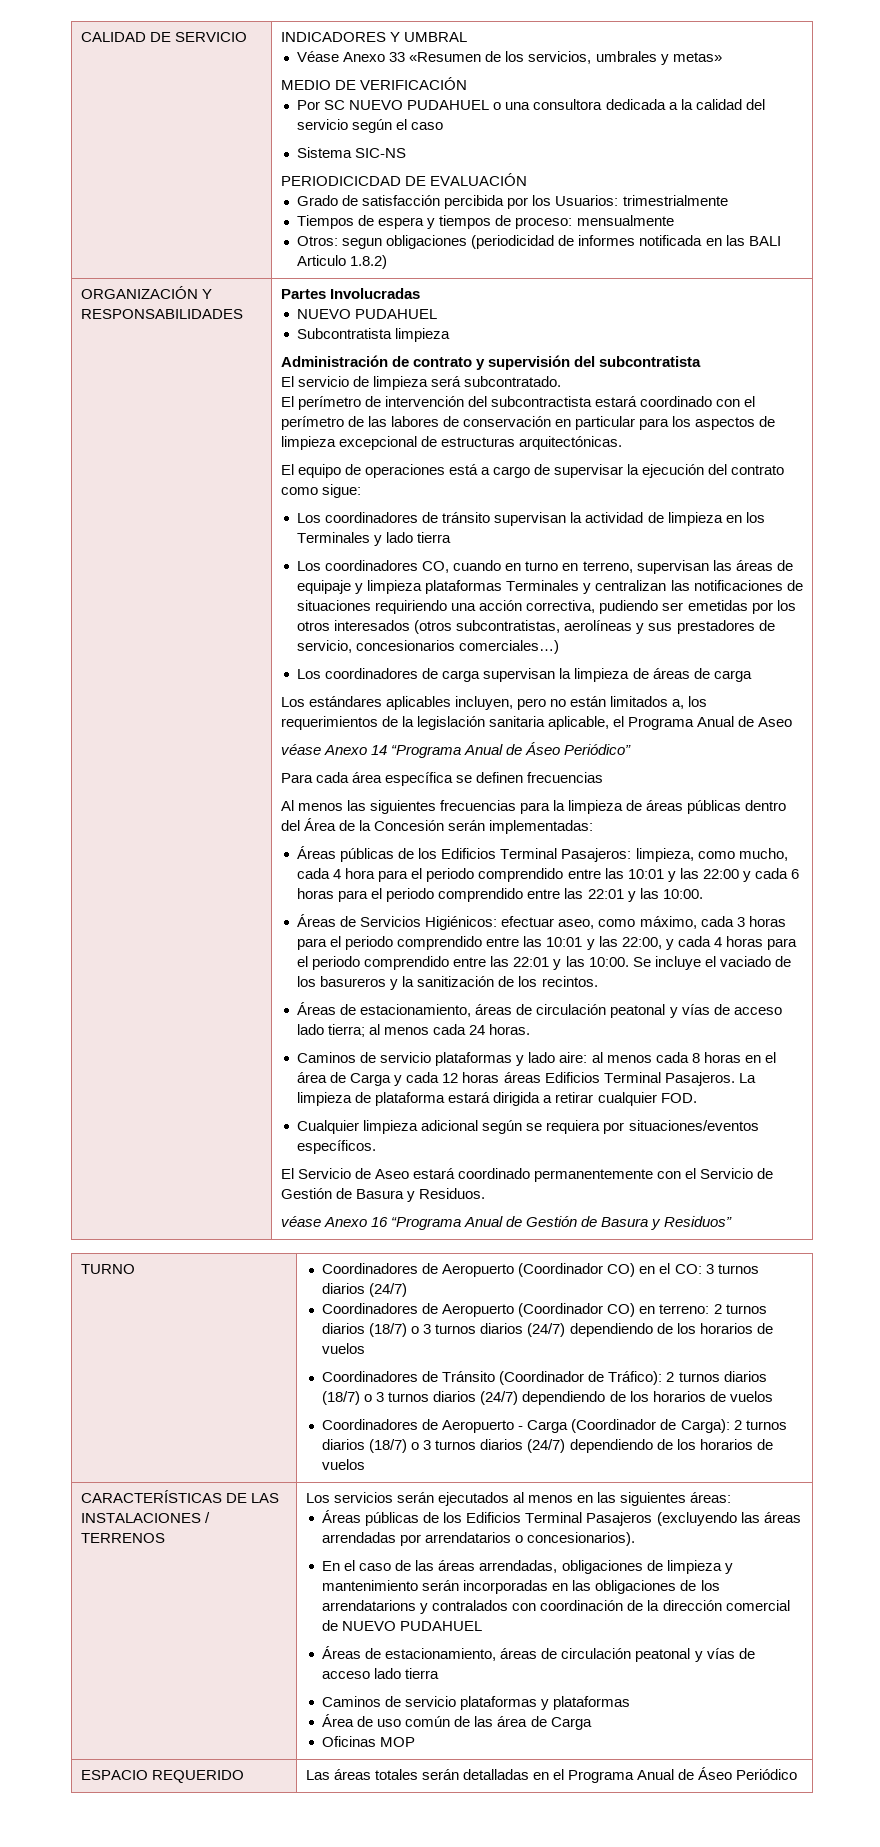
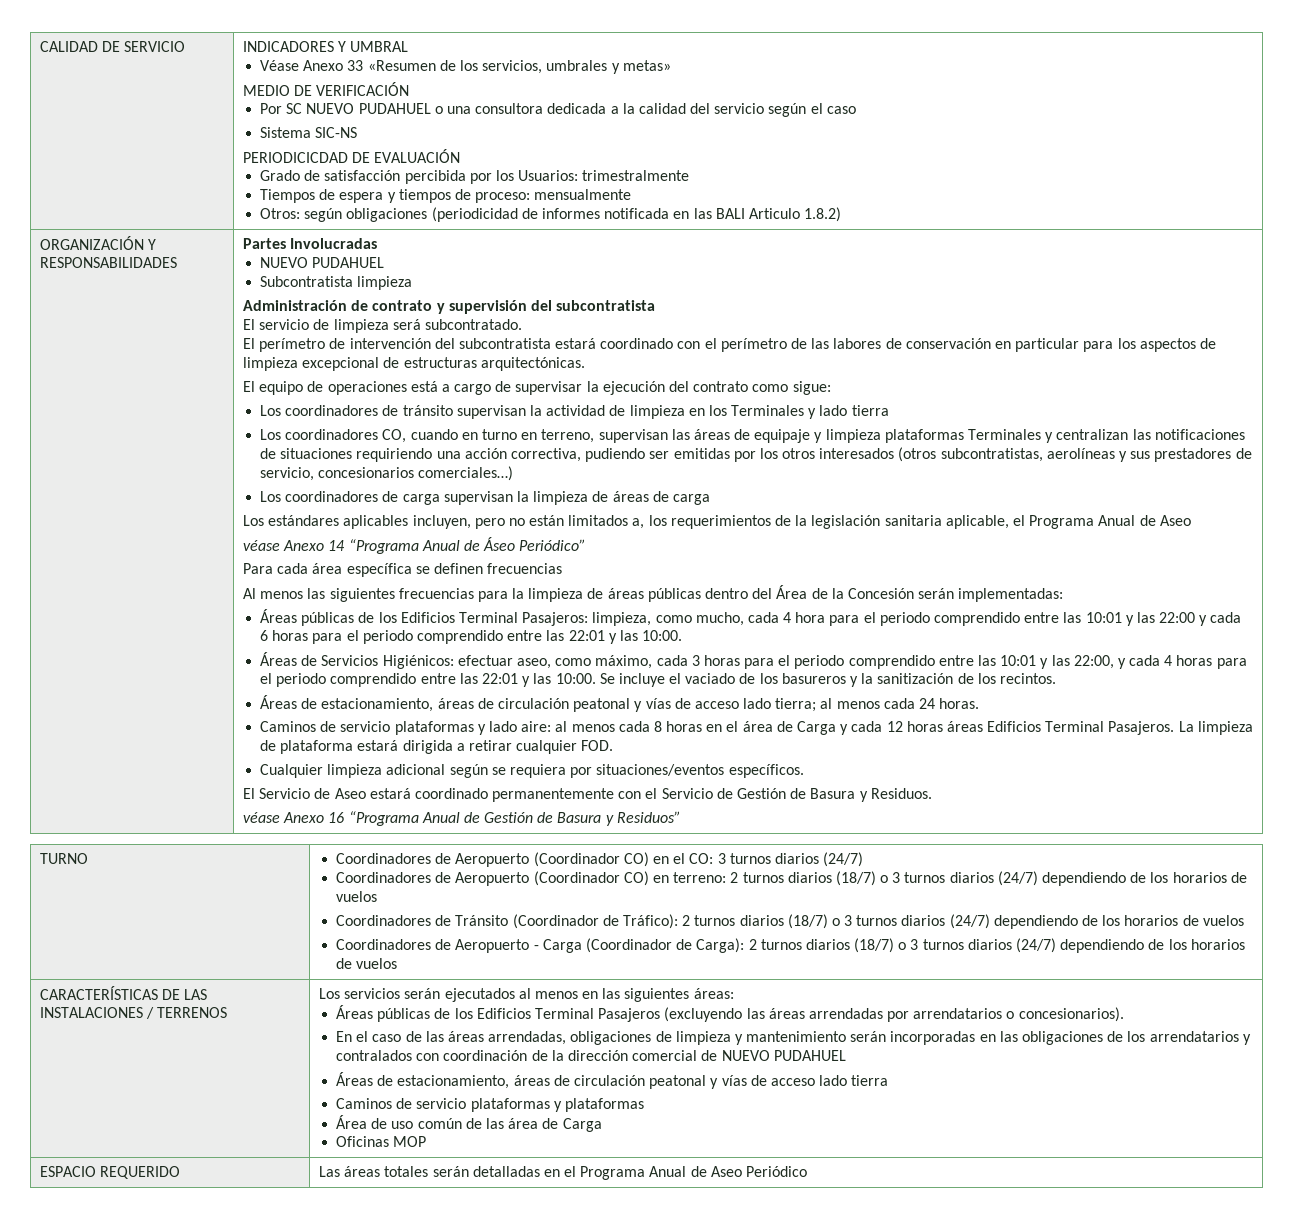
- Grado de satisfacción percibida por los Usuarios: trimestrialmente
+ Grado de satisfacción percibida por los Usuarios: trimestralmente
- Otros: segun obligaciones (periodicidad de informes notificada en las BALI Articulo 1.8.2)
+ Otros: según obligaciones (periodicidad de informes notificada en las BALI Articulo 1.8.2)
- El perímetro de intervención del subcontractista estará coordinado con el perímetro de las labores de conservación en particular para los aspectos de limpieza excepcional de estructuras arquitectónicas.
+ El perímetro de intervención del subcontratista estará coordinado con el perímetro de las labores de conservación en particular para los aspectos de limpieza excepcional de estructuras arquitectónicas.
- Los coordinadores CO, cuando en turno en terreno, supervisan las áreas de equipaje y limpieza plataformas Terminales y centralizan las notificaciones de situaciones requiriendo una acción correctiva, pudiendo ser emetidas por los otros interesados (otros subcontratistas, aerolíneas y sus prestadores de servicio, concesionarios comerciales…)
+ Los coordinadores CO, cuando en turno en terreno, supervisan las áreas de equipaje y limpieza plataformas Terminales y centralizan las notificaciones de situaciones requiriendo una acción correctiva, pudiendo ser emitidas por los otros interesados (otros subcontratistas, aerolíneas y sus prestadores de servicio, concesionarios comerciales…)
- En el caso de las áreas arrendadas, obligaciones de limpieza y mantenimiento serán incorporadas en las obligaciones de los arrendatarions y contralados con coordinación de la dirección comercial de NUEVO PUDAHUEL
+ En el caso de las áreas arrendadas, obligaciones de limpieza y mantenimiento serán incorporadas en las obligaciones de los arrendatarios y contralados con coordinación de la dirección comercial de NUEVO PUDAHUEL
- ESPACIO REQUERIDO | Las áreas totales serán detalladas en el Programa Anual de Áseo Periódico
+ ESPACIO REQUERIDO | Las áreas totales serán detalladas en el Programa Anual de Aseo Periódico

